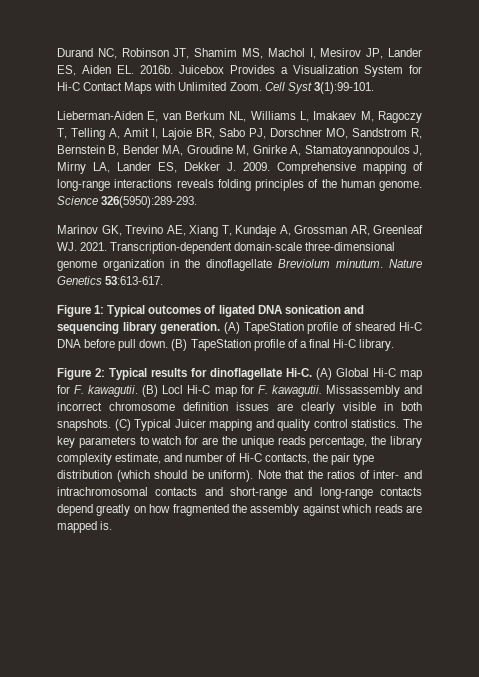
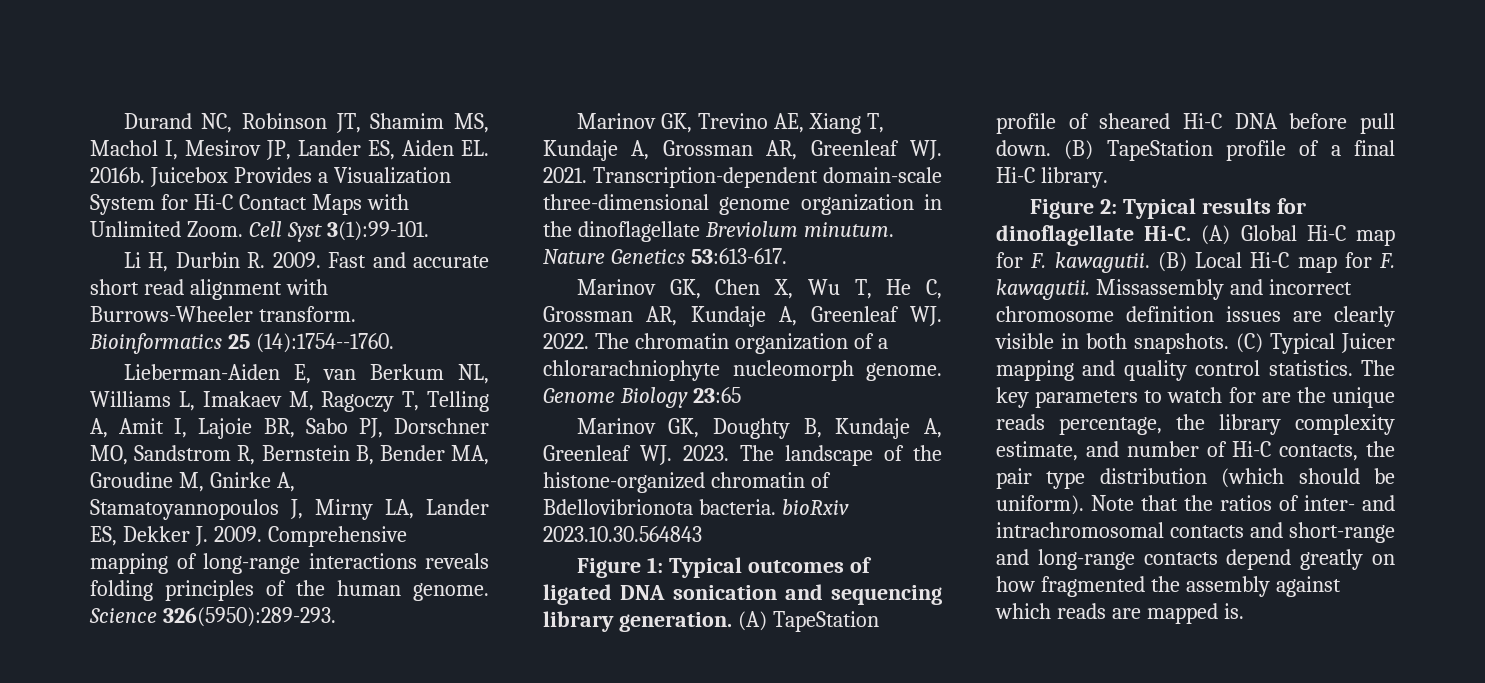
+ Li H, Durbin R. 2009. Fast and accurate short read alignment with Burrows-Wheeler transform. Bioinformatics 25 (14):1754--1760.
+ Marinov GK, Chen X, Wu T, He C, Grossman AR, Kundaje A, Greenleaf WJ. 2022. The chromatin organization of a chlorarachniophyte nucleomorph genome. Genome Biology 23:65
+ Marinov GK, Doughty B, Kundaje A, Greenleaf WJ. 2023. The landscape of the histone-organized chromatin of Bdellovibrionota bacteria. bioRxiv 2023.10.30.564843
- (B) Locl Hi-C map for F. kawagutii.
+ (B) Local Hi-C map for F. kawagutii.

